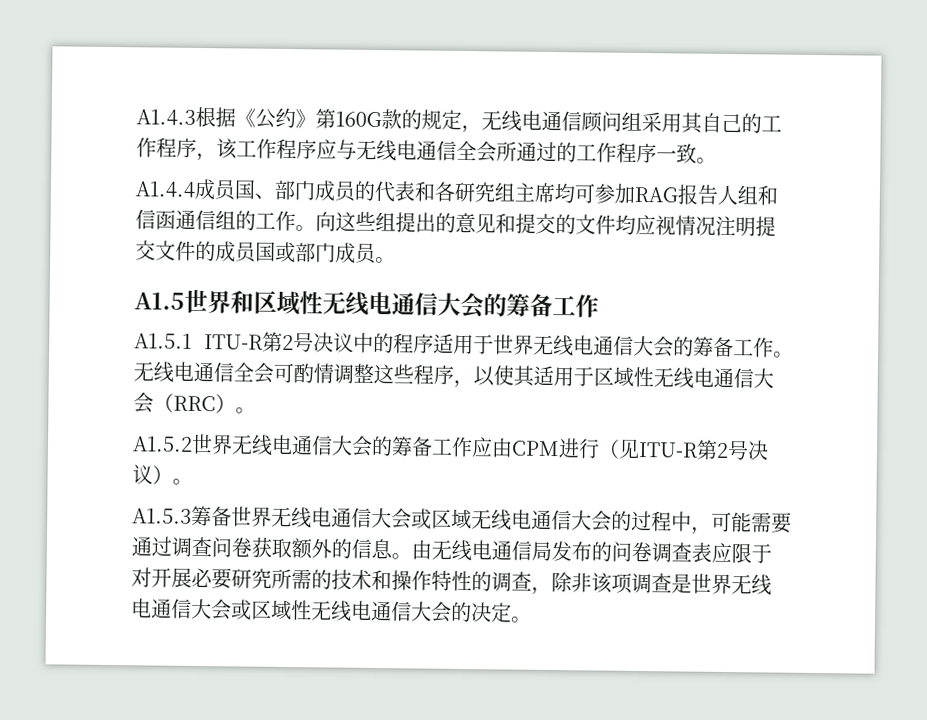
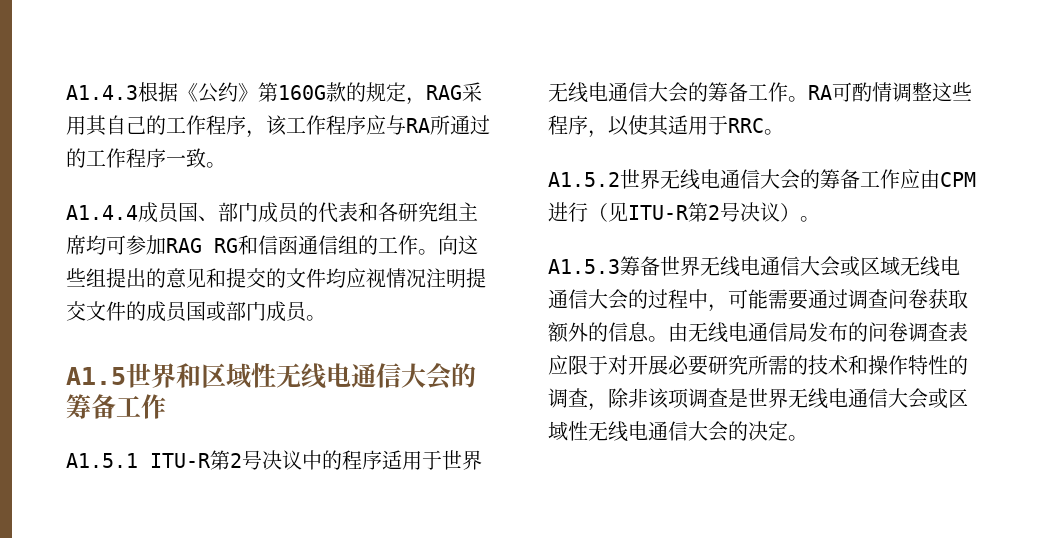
- A1.4.3根据《公约》第160G款的规定，无线电通信顾问组采用其自己的工作程序，该工作程序应与无线电通信全会所通过的工作程序一致。
+ A1.4.3根据《公约》第160G款的规定，RAG采用其自己的工作程序，该工作程序应与RA所通过的工作程序一致。
- A1.4.4成员国、部门成员的代表和各研究组主席均可参加RAG报告人组和信函通信组的工作。
+ A1.4.4成员国、部门成员的代表和各研究组主席均可参加RAG RG和信函通信组的工作。
- 无线电通信全会可酌情调整这些程序，以使其适用于区域性无线电通信大会（RRC）。
+ RA可酌情调整这些程序，以使其适用于RRC。

